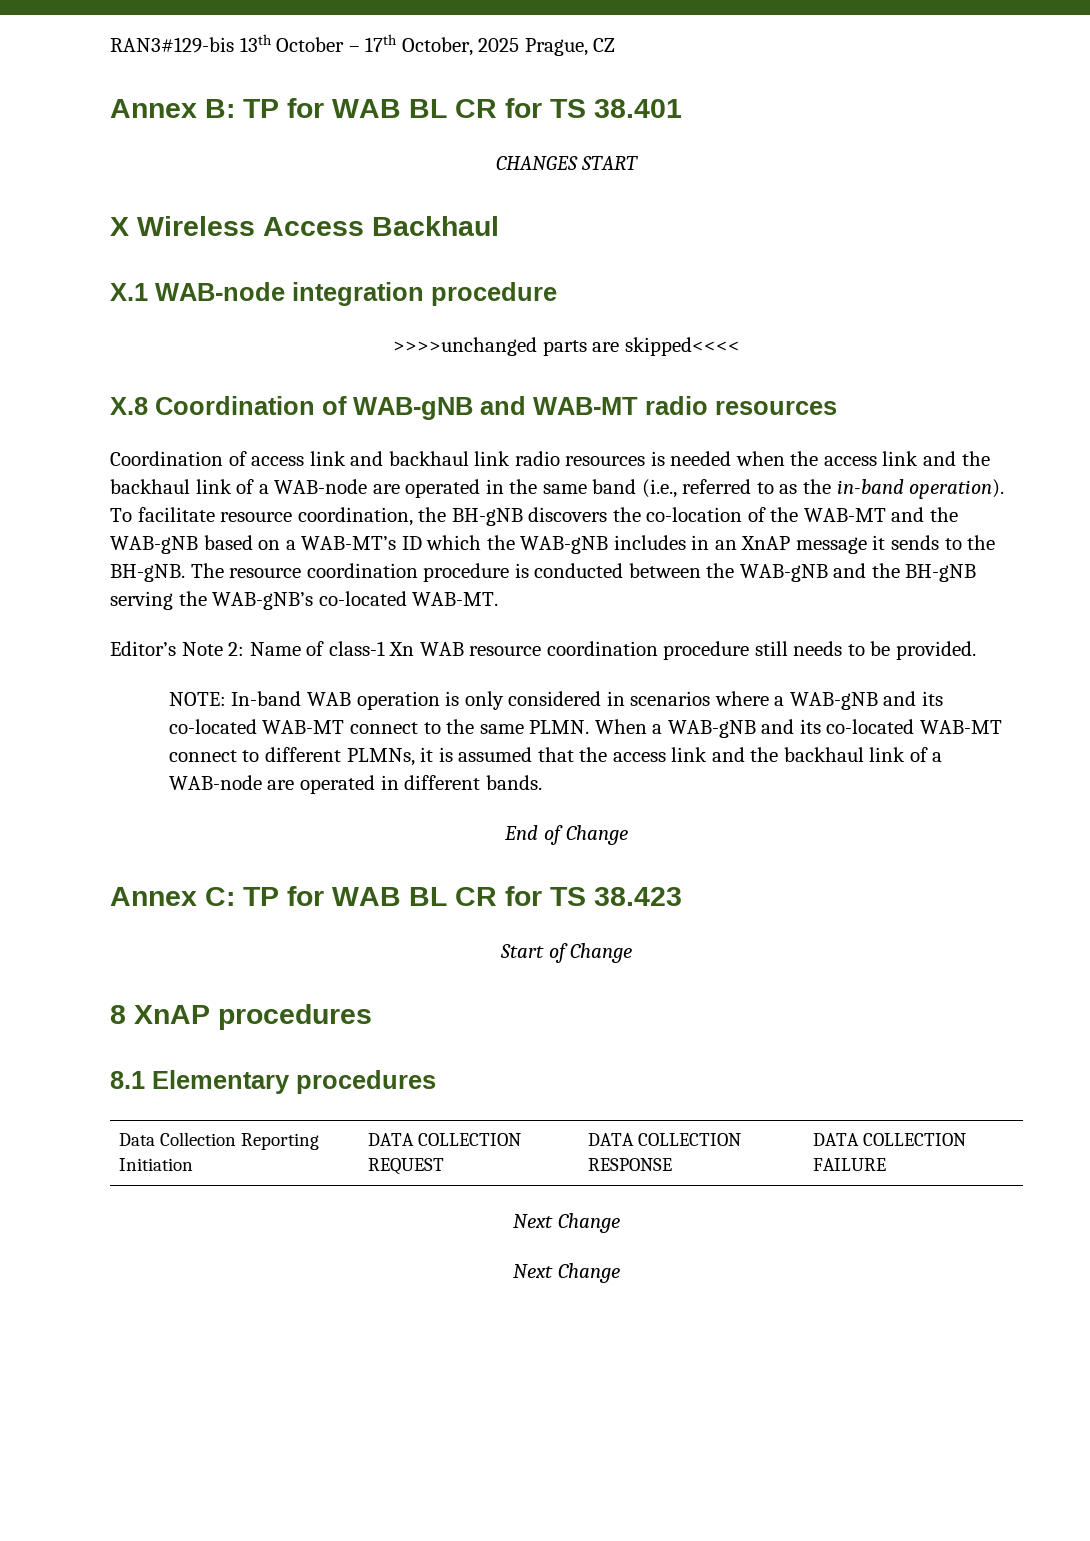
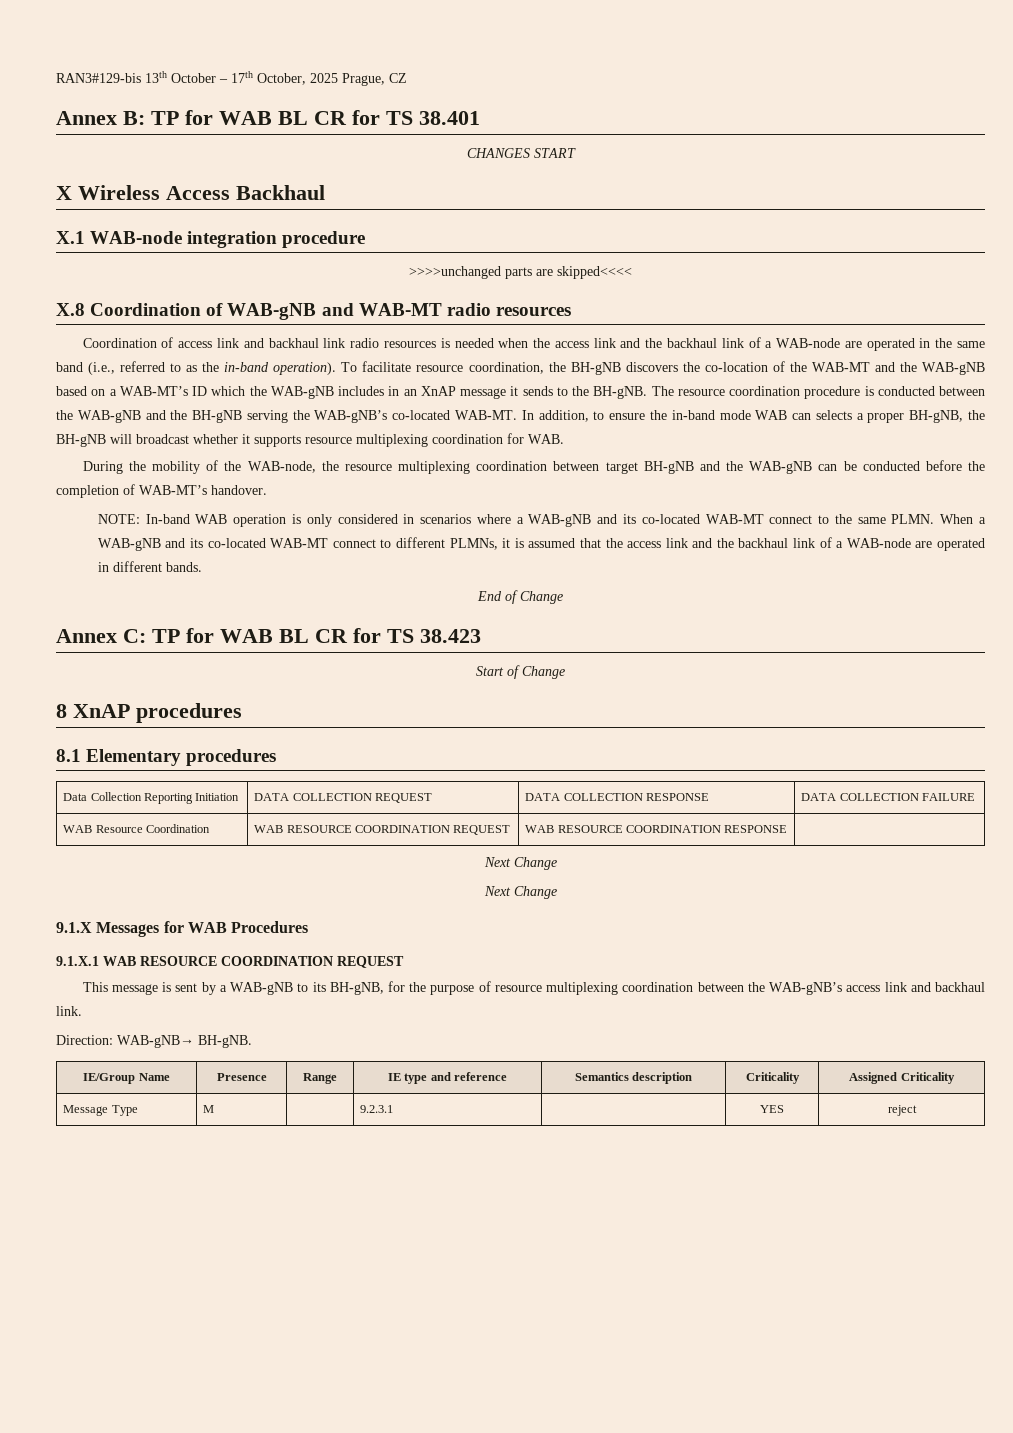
- The resource coordination procedure is conducted between the WAB-gNB and the BH-gNB serving the WAB-gNB’s co-located WAB-MT.
- Editor’s Note 2: Name of class-1 Xn WAB resource coordination procedure still needs to be provided.
+ The resource coordination procedure is conducted between the WAB-gNB and the BH-gNB serving the WAB-gNB’s co-located WAB-MT. In addition, to ensure the in-band mode WAB can selects a proper BH-gNB, the BH-gNB will broadcast whether it supports resource multiplexing coordination for WAB.
+ During the mobility of the WAB-node, the resource multiplexing coordination between target BH-gNB and the WAB-gNB can be conducted before the completion of WAB-MT’s handover.
  Data Collection Reporting Initiation | DATA COLLECTION REQUEST | DATA COLLECTION RESPONSE | DATA COLLECTION FAILURE
+ WAB Resource Coordination | WAB RESOURCE COORDINATION REQUEST | WAB RESOURCE COORDINATION RESPONSE |
  Next Change
  Next Change
+ 9.1.X Messages for WAB Procedures
+ 9.1.X.1 WAB RESOURCE COORDINATION REQUEST
+ This message is sent by a WAB-gNB to its BH-gNB, for the purpose of resource multiplexing coordination between the WAB-gNB’s access link and backhaul link.
+ Direction: WAB-gNB→ BH-gNB.
+ IE/Group Name | Presence | Range | IE type and reference | Semantics description | Criticality | Assigned Criticality
+ Message Type | M | | 9.2.3.1 | | YES | reject

